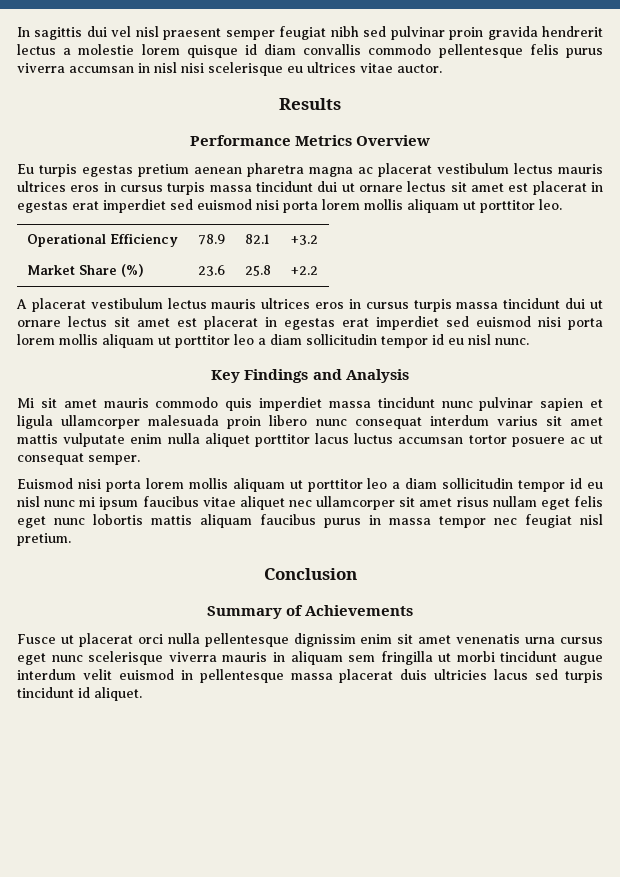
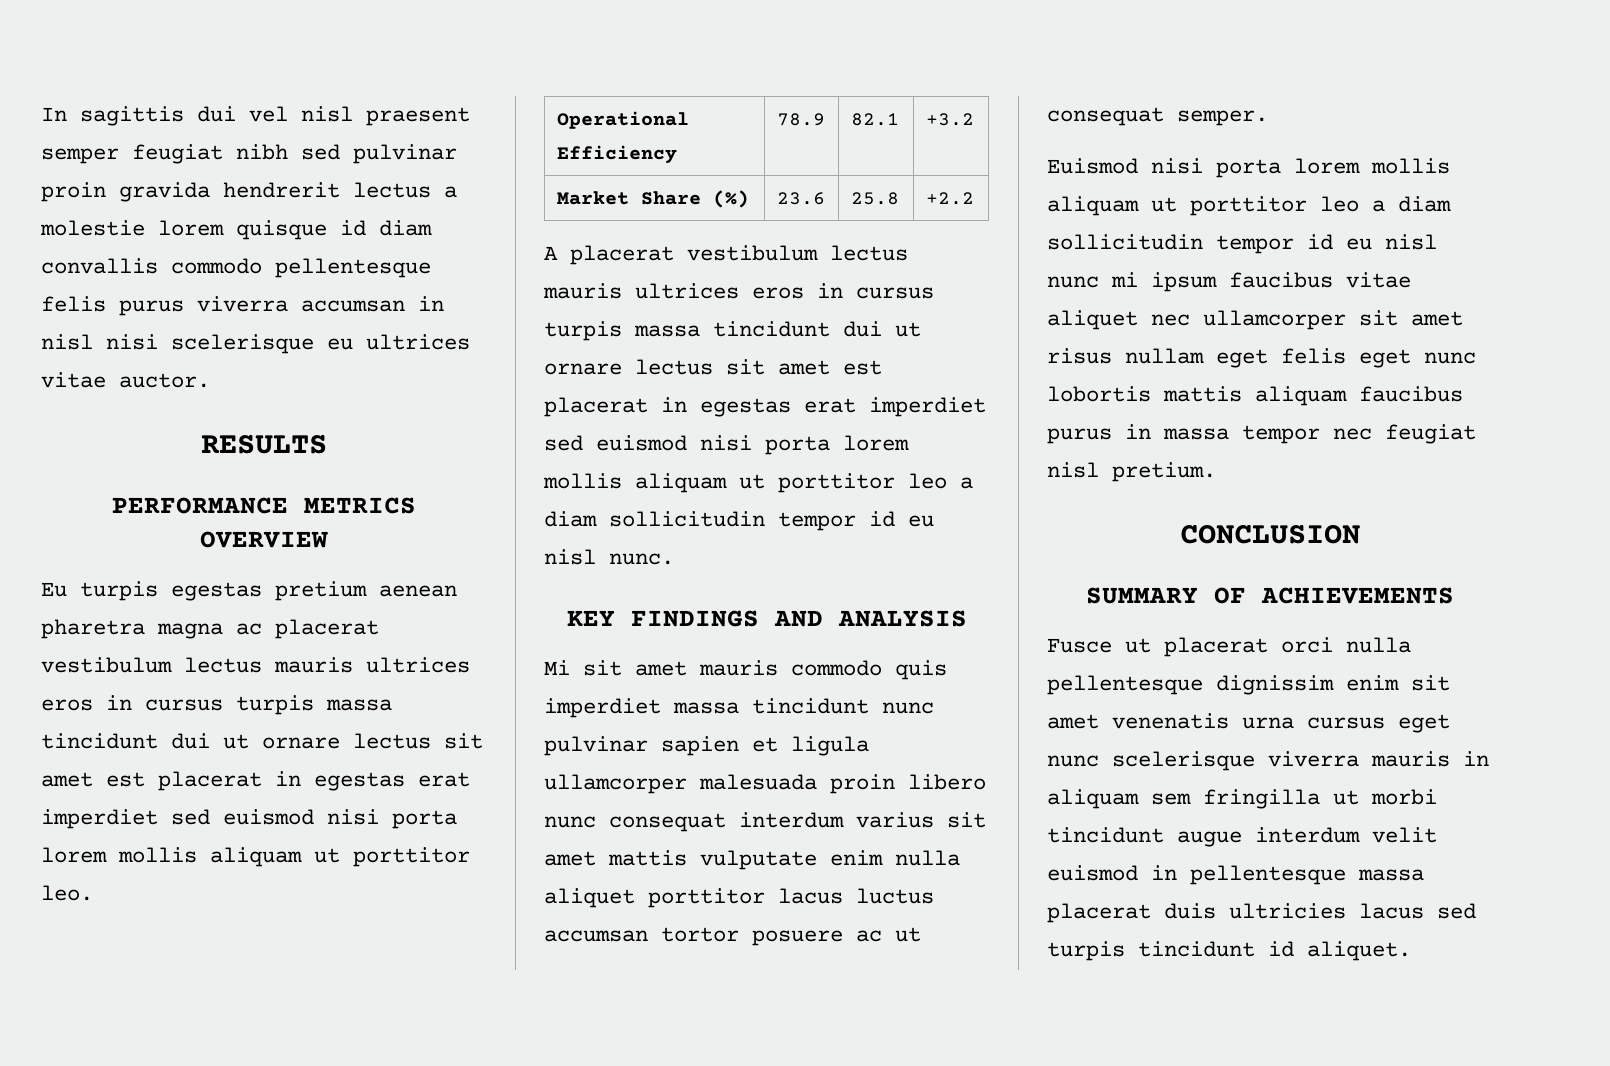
- Results
- Performance Metrics Overview
+ RESULTS
+ PERFORMANCE METRICS OVERVIEW
- Key Findings and Analysis
+ KEY FINDINGS AND ANALYSIS
- Conclusion
- Summary of Achievements
+ CONCLUSION
+ SUMMARY OF ACHIEVEMENTS

